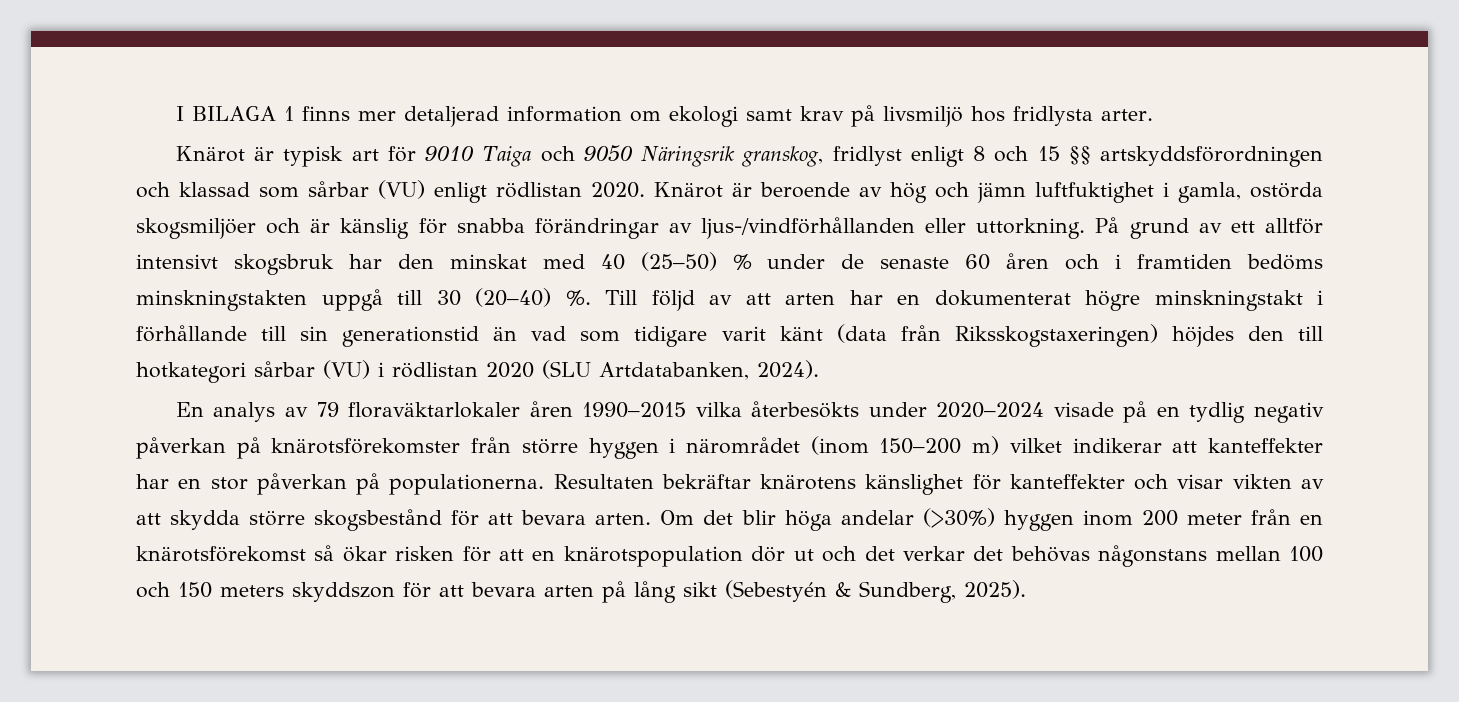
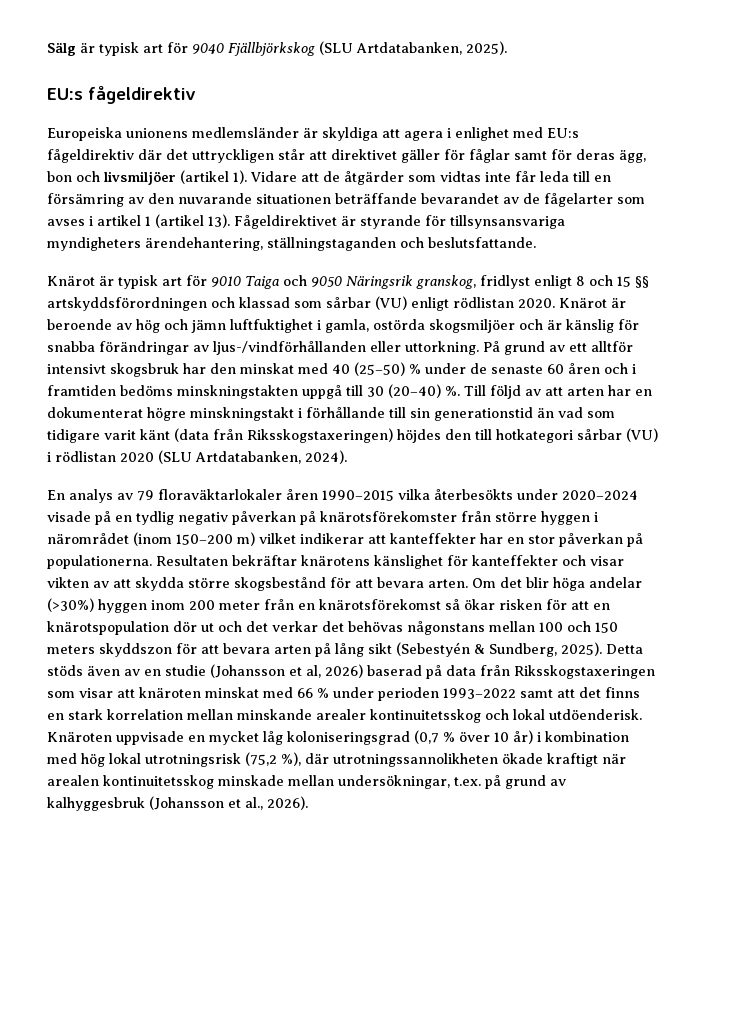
- I BILAGA 1 finns mer detaljerad information om ekologi samt krav på livsmiljö hos fridlysta arter.
+ Sälg är typisk art för 9040 Fjällbjörkskog (SLU Artdatabanken, 2025).
+ EU:s fågeldirektiv
+ Europeiska unionens medlemsländer är skyldiga att agera i enlighet med EU:s fågeldirektiv där det uttryckligen står att direktivet gäller för fåglar samt för deras ägg, bon och livsmiljöer (artikel 1). Vidare att de åtgärder som vidtas inte får leda till en försämring av den nuvarande situationen beträffande bevarandet av de fågelarter som avses i artikel 1 (artikel 13). Fågeldirektivet är styrande för tillsynsansvariga myndigheters ärendehantering, ställningstaganden och beslutsfattande.
+ Detta stöds även av en studie (Johansson et al, 2026) baserad på data från Riksskogstaxeringen som visar att knäroten minskat med 66 % under perioden 1993–2022 samt att det finns en stark korrelation mellan minskande arealer kontinuitetsskog och lokal utdöenderisk. Knäroten uppvisade en mycket låg koloniseringsgrad (0,7 % över 10 år) i kombination med hög lokal utrotningsrisk (75,2 %), där utrotningssannolikheten ökade kraftigt när arealen kontinuitetsskog minskade mellan undersökningar, t.ex. på grund av kalhyggesbruk (Johansson et al., 2026).

